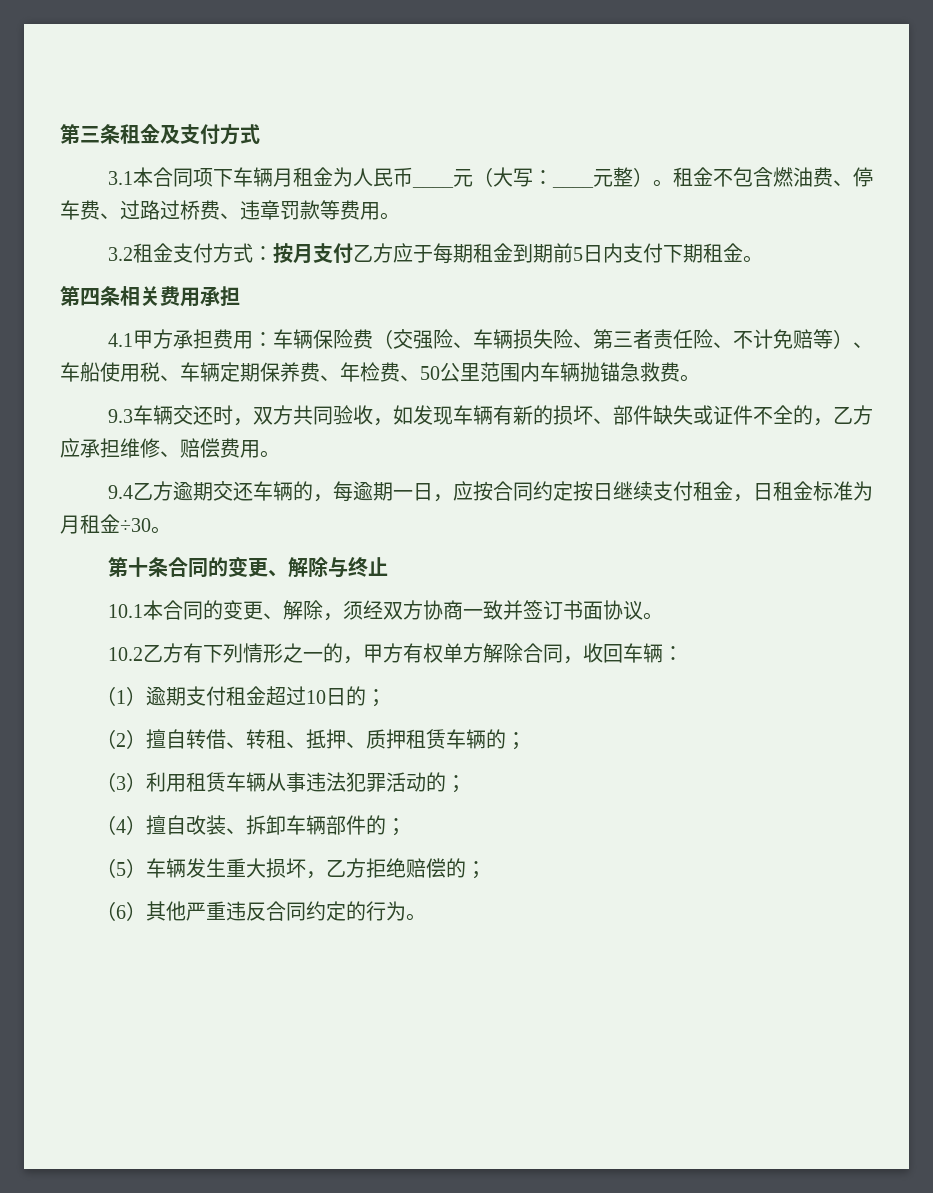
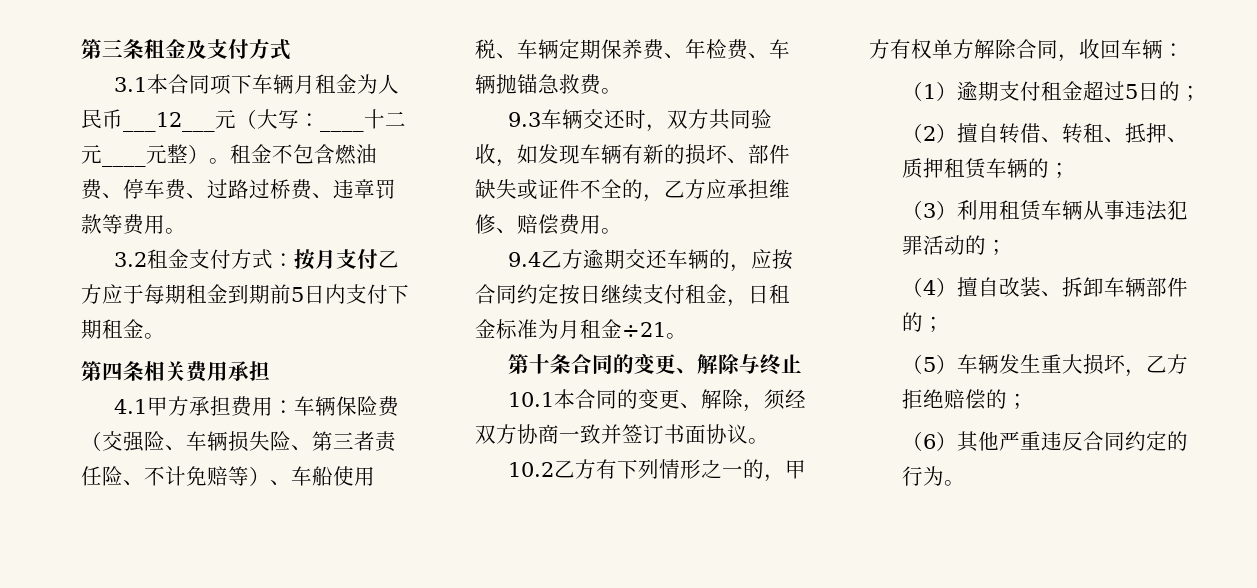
- 3.1本合同项下车辆月租金为人民币____元（大写：____元整）。
+ 3.1本合同项下车辆月租金为人民币___12___元（大写：____十二元____元整）。
- 4.1甲方承担费用：车辆保险费（交强险、车辆损失险、第三者责任险、不计免赔等）、车船使用税、车辆定期保养费、年检费、50公里范围内车辆抛锚急救费。
+ 4.1甲方承担费用：车辆保险费（交强险、车辆损失险、第三者责任险、不计免赔等）、车船使用税、车辆定期保养费、年检费、车辆抛锚急救费。
- 9.4乙方逾期交还车辆的，每逾期一日，应按合同约定按日继续支付租金，日租金标准为月租金÷30。
+ 9.4乙方逾期交还车辆的，应按合同约定按日继续支付租金，日租金标准为月租金÷21。
- （1）逾期支付租金超过10日的；
+ （1）逾期支付租金超过5日的；

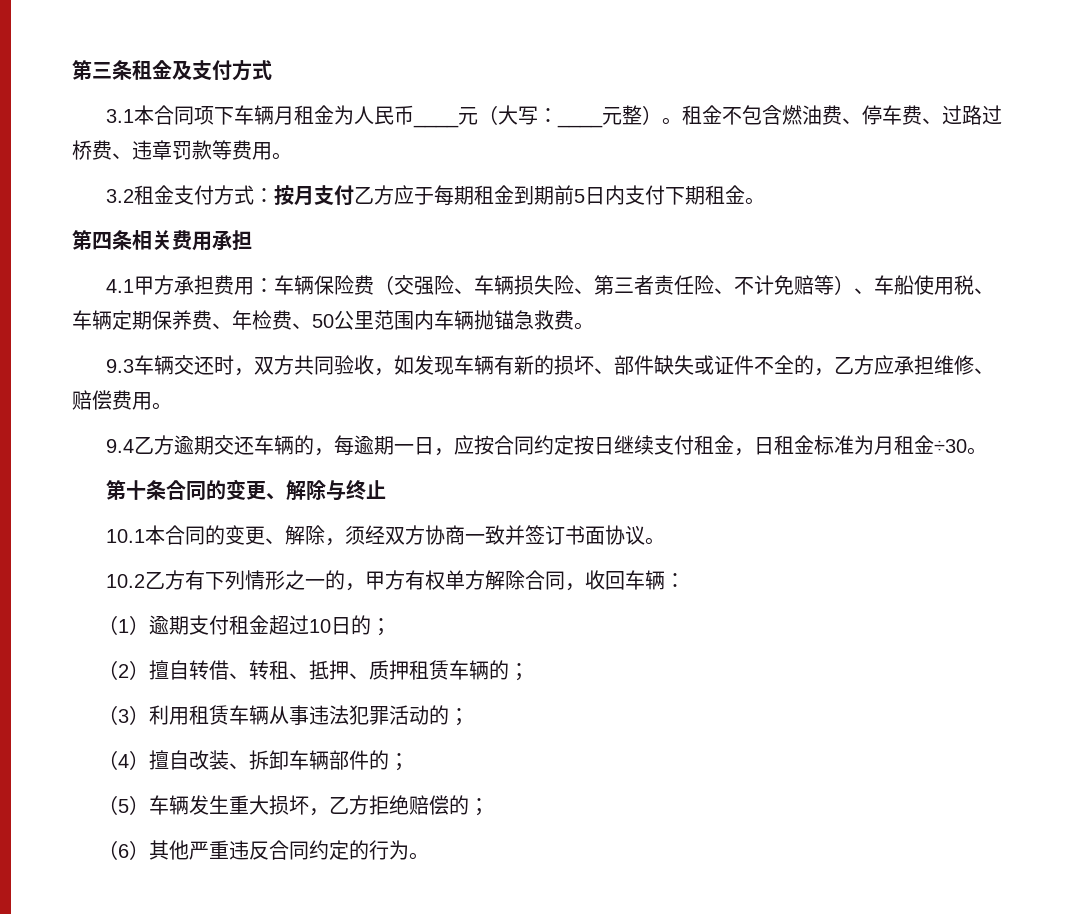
- 3.1本合同项下车辆月租金为人民币___12___元（大写：____十二元____元整）。
+ 3.1本合同项下车辆月租金为人民币____元（大写：____元整）。
- 4.1甲方承担费用：车辆保险费（交强险、车辆损失险、第三者责任险、不计免赔等）、车船使用税、车辆定期保养费、年检费、车辆抛锚急救费。
+ 4.1甲方承担费用：车辆保险费（交强险、车辆损失险、第三者责任险、不计免赔等）、车船使用税、车辆定期保养费、年检费、50公里范围内车辆抛锚急救费。
- 9.4乙方逾期交还车辆的，应按合同约定按日继续支付租金，日租金标准为月租金÷21。
+ 9.4乙方逾期交还车辆的，每逾期一日，应按合同约定按日继续支付租金，日租金标准为月租金÷30。
- （1）逾期支付租金超过5日的；
+ （1）逾期支付租金超过10日的；

